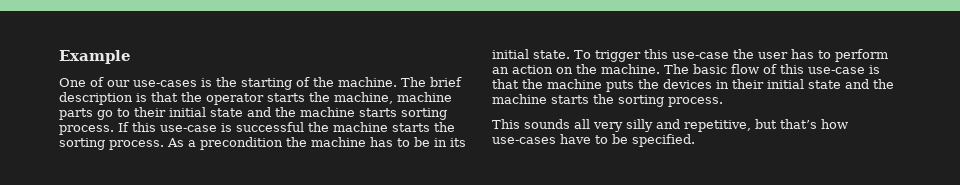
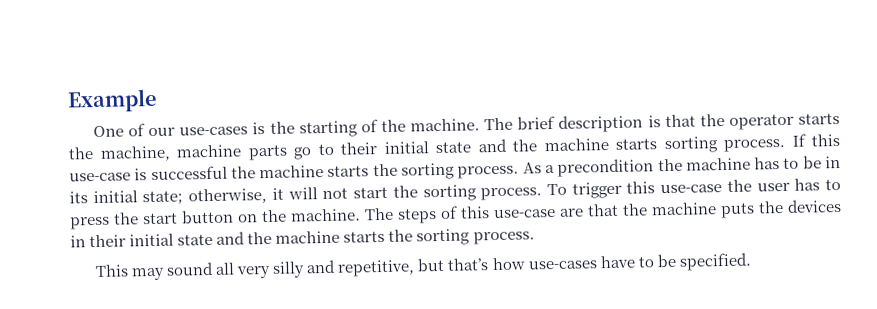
- As a precondition the machine has to be in its initial state.
+ As a precondition the machine has to be in its initial state; otherwise, it will not start the sorting process.
- To trigger this use-case the user has to perform an action on the machine.
+ To trigger this use-case the user has to press the start button on the machine.
- The basic flow of this use-case is that the machine puts the devices in their initial state and the machine starts the sorting process.
+ The steps of this use-case are that the machine puts the devices in their initial state and the machine starts the sorting process.
- This sounds all very silly and repetitive, but that’s how use-cases have to be specified.
+ This may sound all very silly and repetitive, but that’s how use-cases have to be specified.

